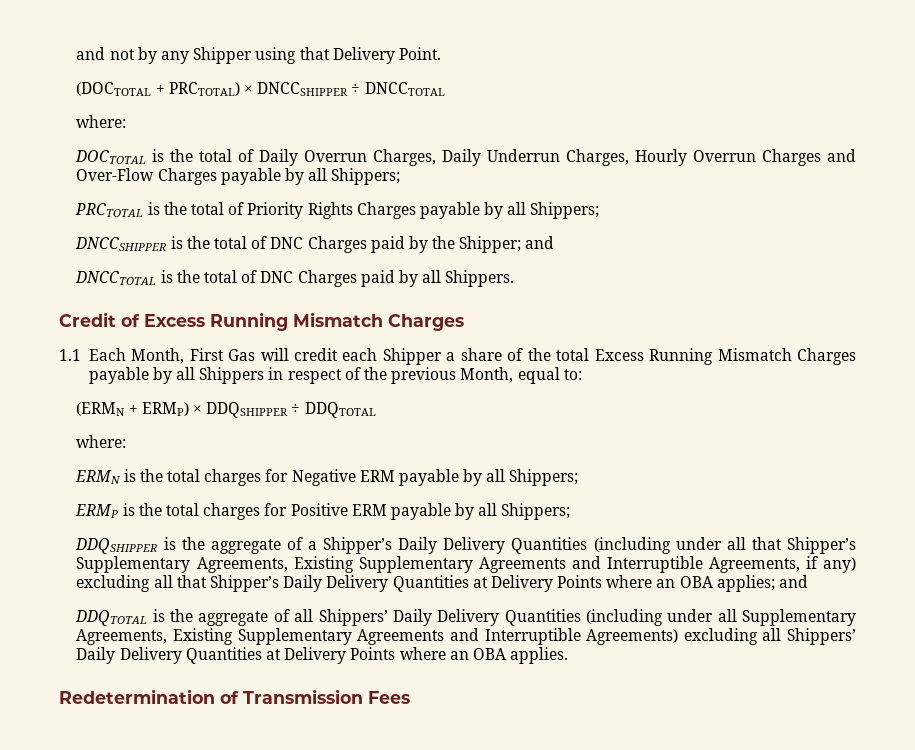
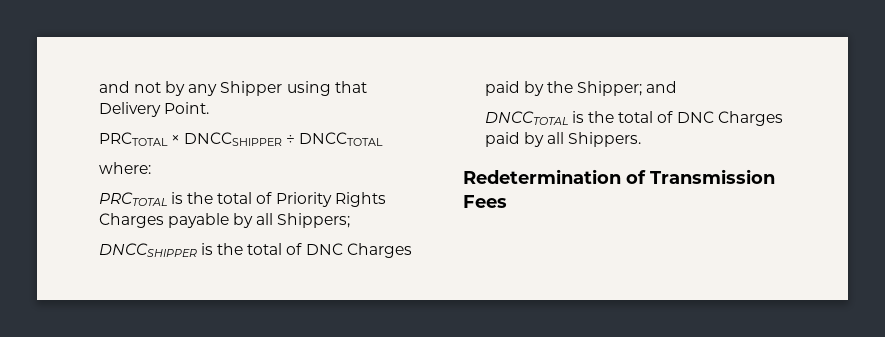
- (DOCTOTAL + PRCTOTAL) × DNCCSHIPPER ÷ DNCCTOTAL
+ PRCTOTAL × DNCCSHIPPER ÷ DNCCTOTAL
- DOCTOTAL is the total of Daily Overrun Charges, Daily Underrun Charges, Hourly Overrun Charges and Over-Flow Charges payable by all Shippers;
- Credit of Excess Running Mismatch Charges
- 1.1 Each Month, First Gas will credit each Shipper a share of the total Excess Running Mismatch Charges payable by all Shippers in respect of the previous Month, equal to:
- (ERMN + ERMP) × DDQSHIPPER ÷ DDQTOTAL
- where:
- ERMN is the total charges for Negative ERM payable by all Shippers;
- ERMP is the total charges for Positive ERM payable by all Shippers;
- DDQSHIPPER is the aggregate of a Shipper’s Daily Delivery Quantities (including under all that Shipper’s Supplementary Agreements, Existing Supplementary Agreements and Interruptible Agreements, if any) excluding all that Shipper’s Daily Delivery Quantities at Delivery Points where an OBA applies; and
- DDQTOTAL is the aggregate of all Shippers’ Daily Delivery Quantities (including under all Supplementary Agreements, Existing Supplementary Agreements and Interruptible Agreements) excluding all Shippers’ Daily Delivery Quantities at Delivery Points where an OBA applies.

